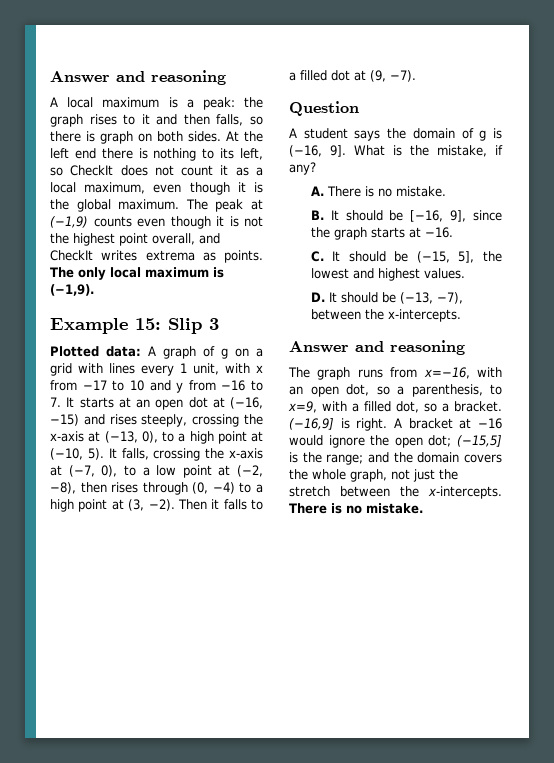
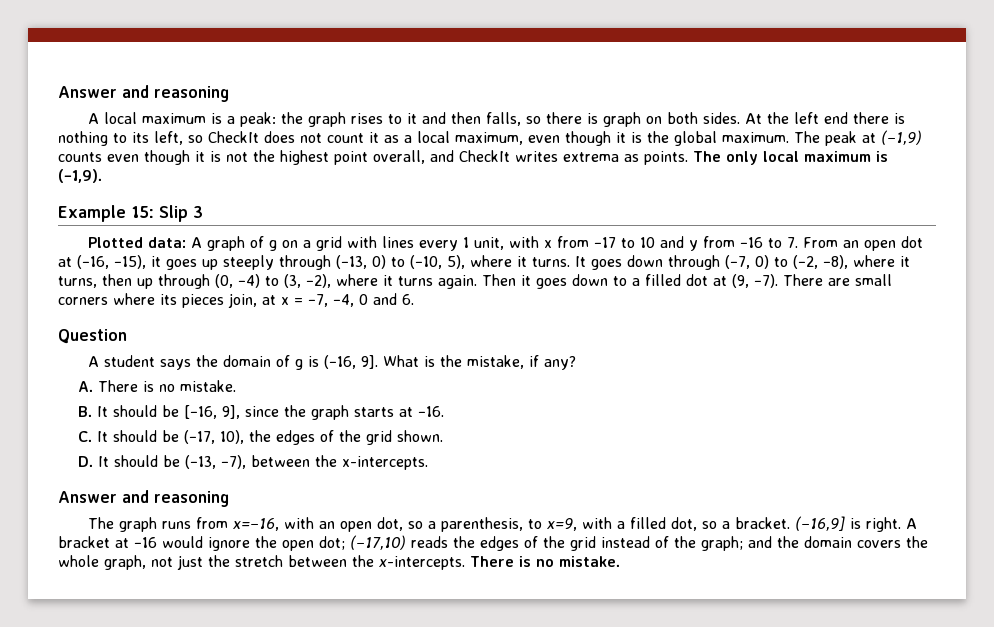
- Plotted data: A graph of g on a grid with lines every 1 unit, with x from −17 to 10 and y from −16 to 7. It starts at an open dot at (−16, −15) and rises steeply, crossing the x-axis at (−13, 0), to a high point at (−10, 5). It falls, crossing the x-axis at (−7, 0), to a low point at (−2, −8), then rises through (0, −4) to a high point at (3, −2). Then it falls to a filled dot at (9, −7).
+ Plotted data: A graph of g on a grid with lines every 1 unit, with x from −17 to 10 and y from −16 to 7. From an open dot at (−16, −15), it goes up steeply through (−13, 0) to (−10, 5), where it turns. It goes down through (−7, 0) to (−2, −8), where it turns, then up through (0, −4) to (3, −2), where it turns again. Then it goes down to a filled dot at (9, −7). There are small corners where its pieces join, at x = −7, −4, 0 and 6.
- C. It should be (−15, 5], the lowest and highest values.
+ C. It should be (−17, 10), the edges of the grid shown.
- A bracket at −16 would ignore the open dot; (−15,5] is the range; and the domain covers the whole graph, not just the stretch between the x-intercepts.
+ A bracket at −16 would ignore the open dot; (−17,10) reads the edges of the grid instead of the graph; and the domain covers the whole graph, not just the stretch between the x-intercepts.

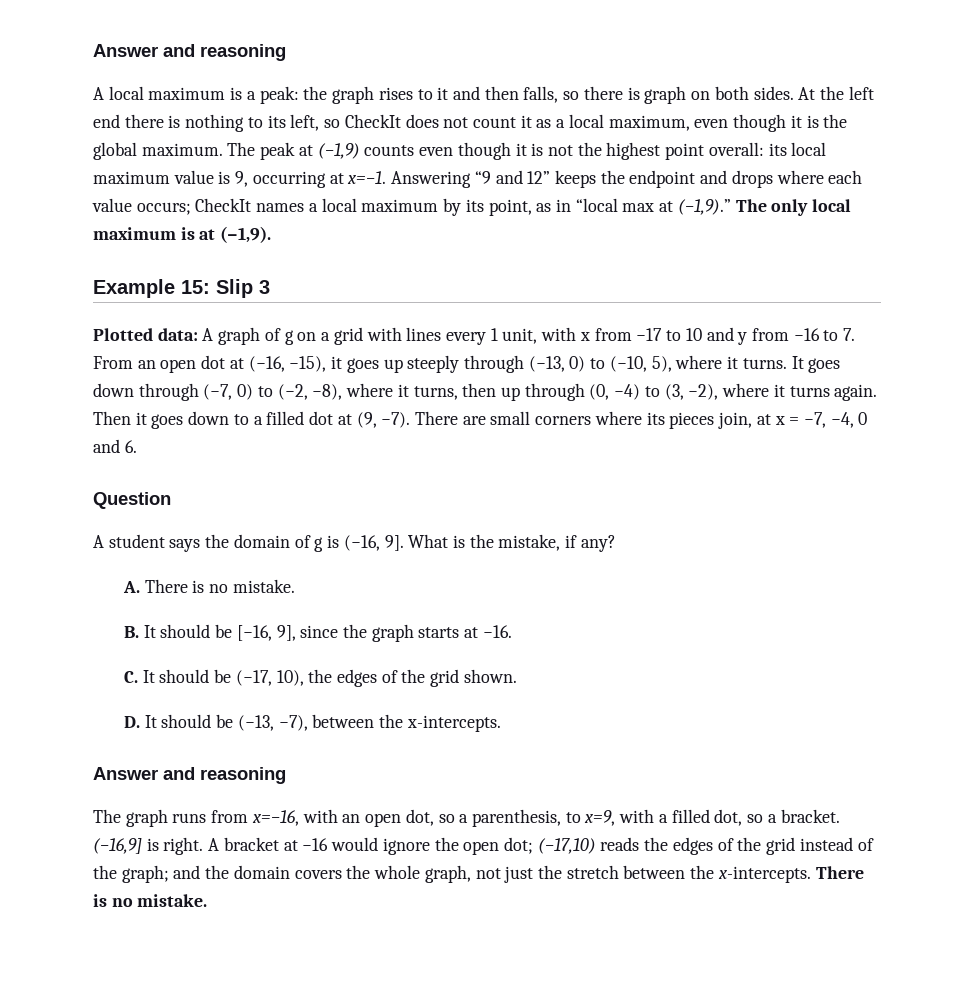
- The peak at (−1,9) counts even though it is not the highest point overall, and CheckIt writes extrema as points.
+ The peak at (−1,9) counts even though it is not the highest point overall: its local maximum value is 9, occurring at x=−1. Answering “9 and 12” keeps the endpoint and drops where each value occurs; CheckIt names a local maximum by its point, as in “local max at (−1,9).”
- The only local maximum is (−1,9).
+ The only local maximum is at (−1,9).

